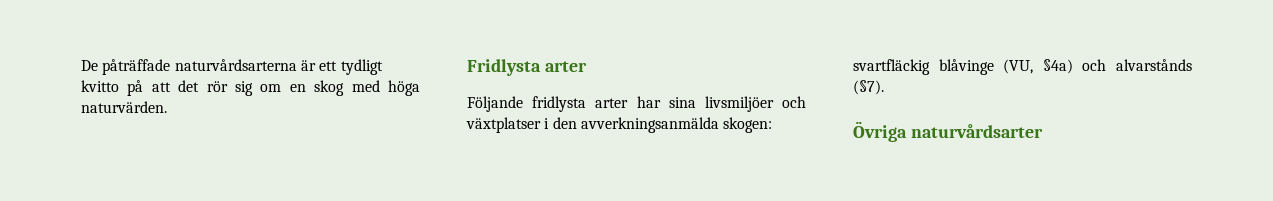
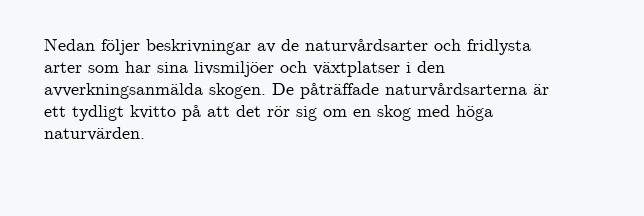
+ Nedan följer beskrivningar av de naturvårdsarter och fridlysta arter som har sina livsmiljöer och växtplatser i den avverkningsanmälda skogen.
- Fridlysta arter
- Följande fridlysta arter har sina livsmiljöer och växtplatser i den avverkningsanmälda skogen: svartfläckig blåvinge (VU, §4a) och alvarstånds (§7).
- Övriga naturvårdsarter

